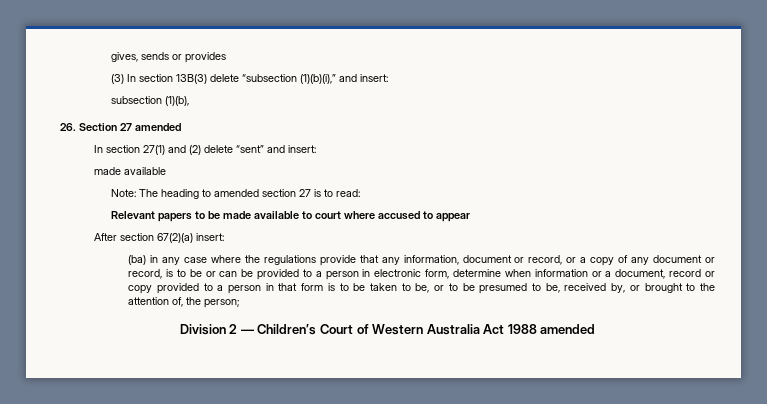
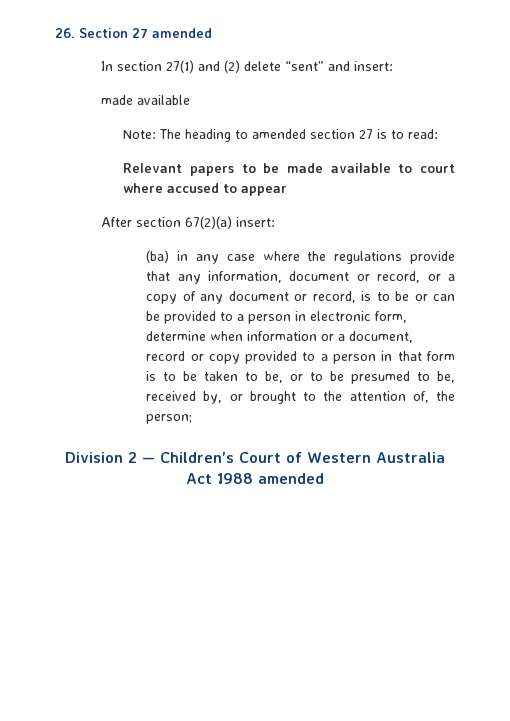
- gives, sends or provides
- (3) In section 13B(3) delete “subsection (1)(b)(i),” and insert:
- subsection (1)(b),

